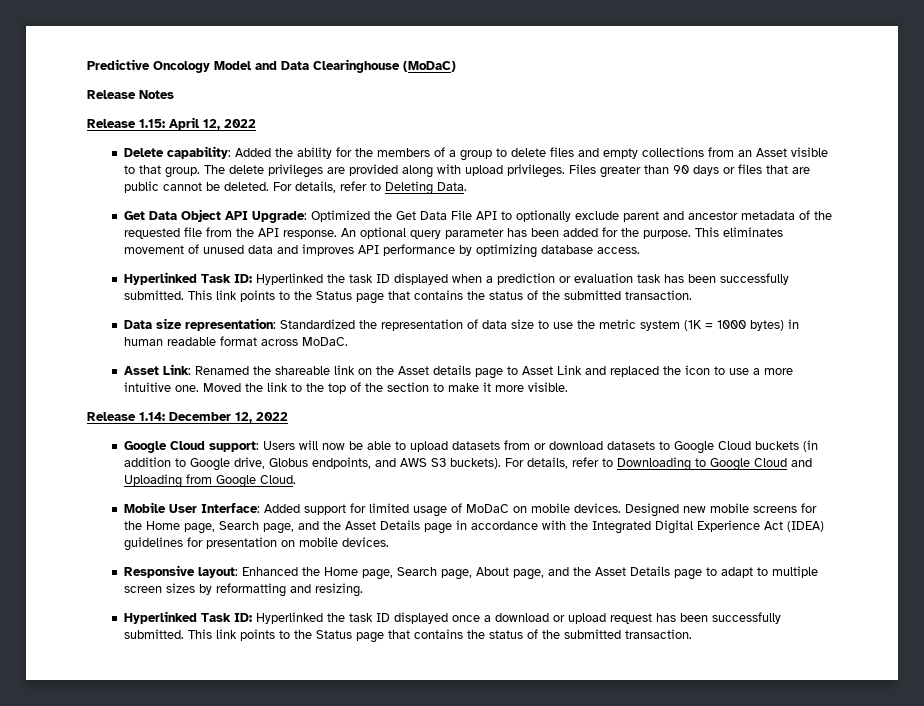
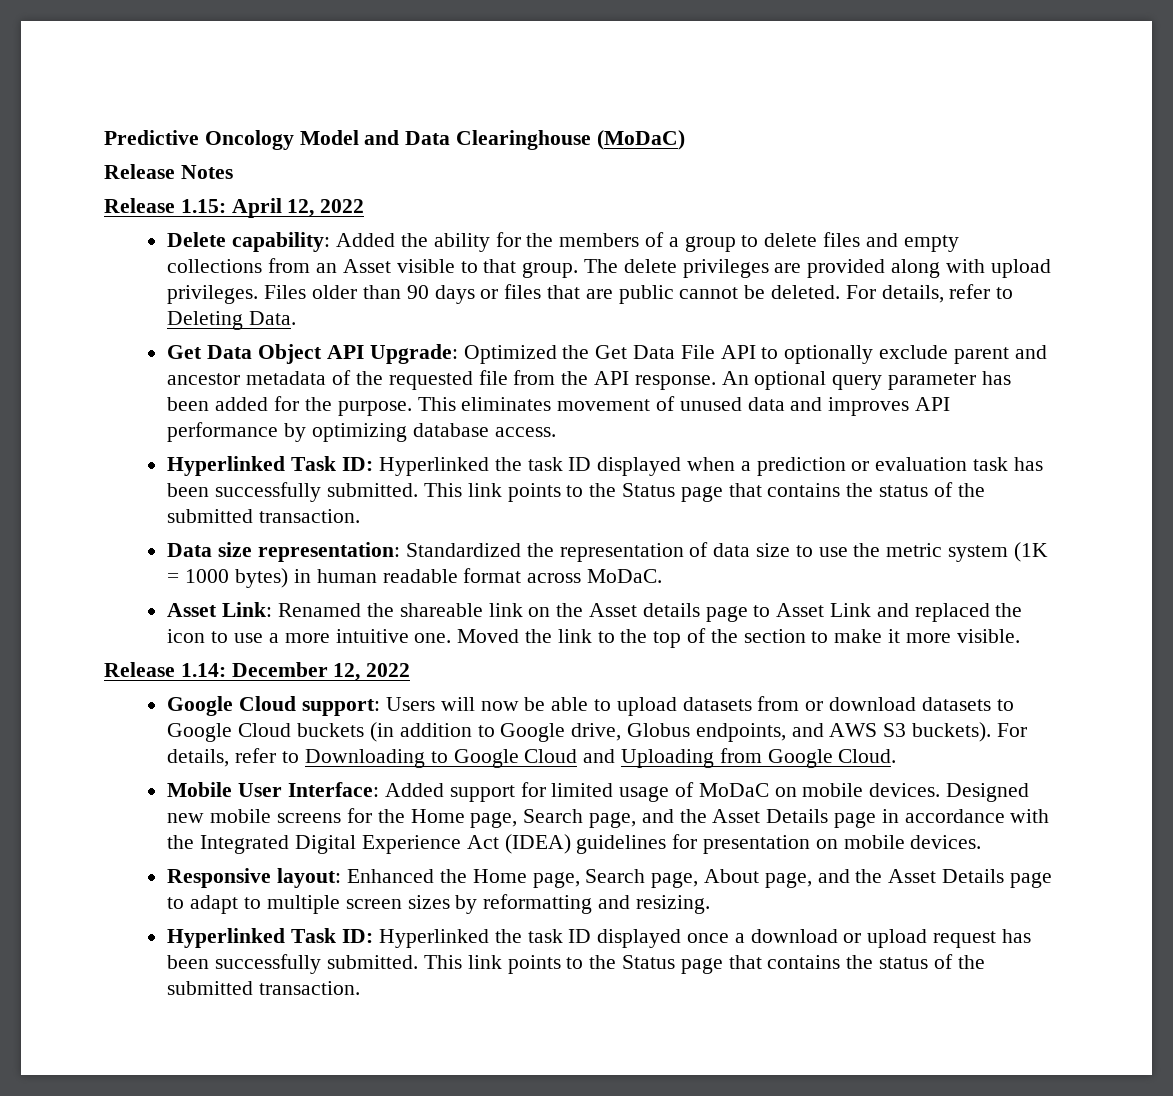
- Files greater than 90 days or files that are public cannot be deleted.
+ Files older than 90 days or files that are public cannot be deleted.

